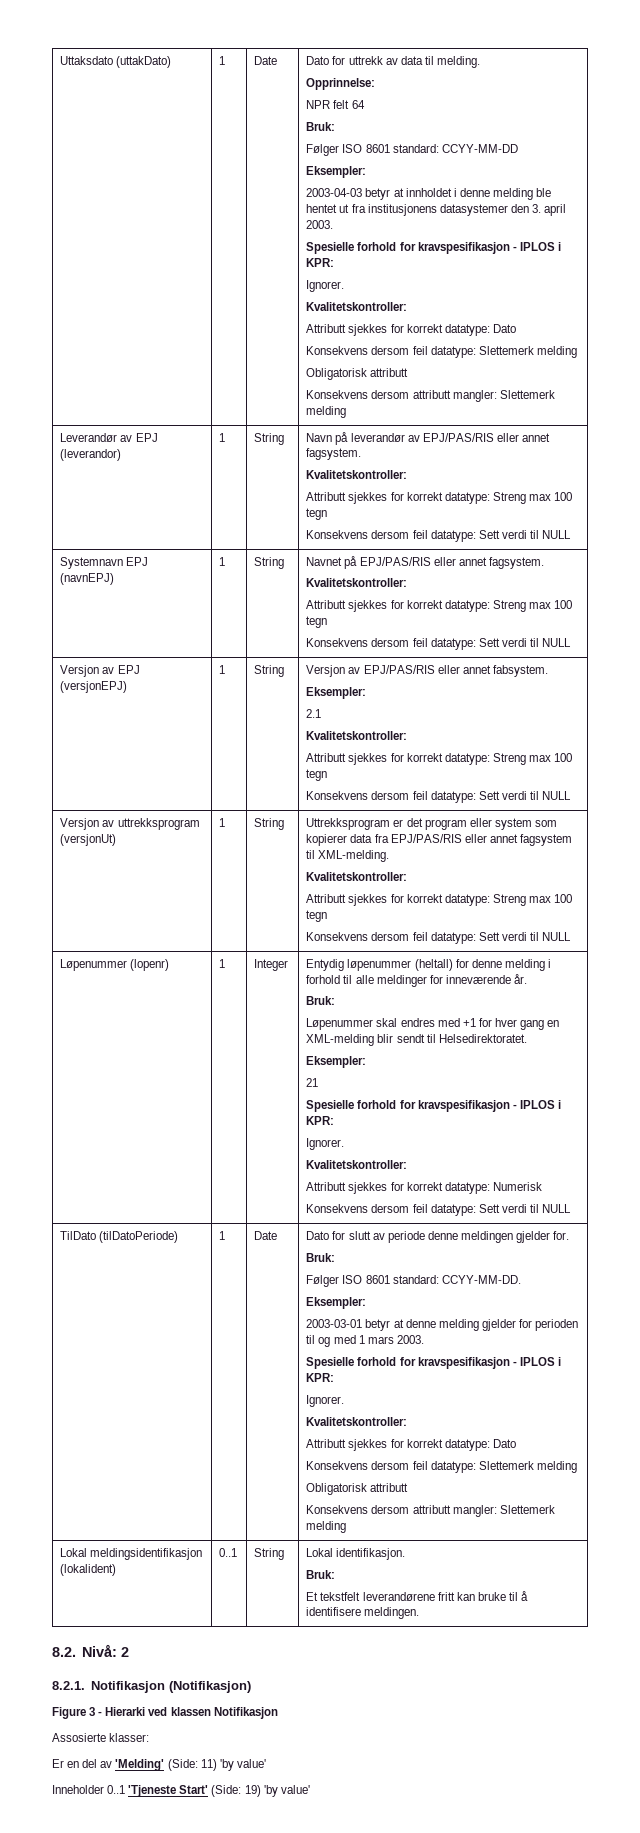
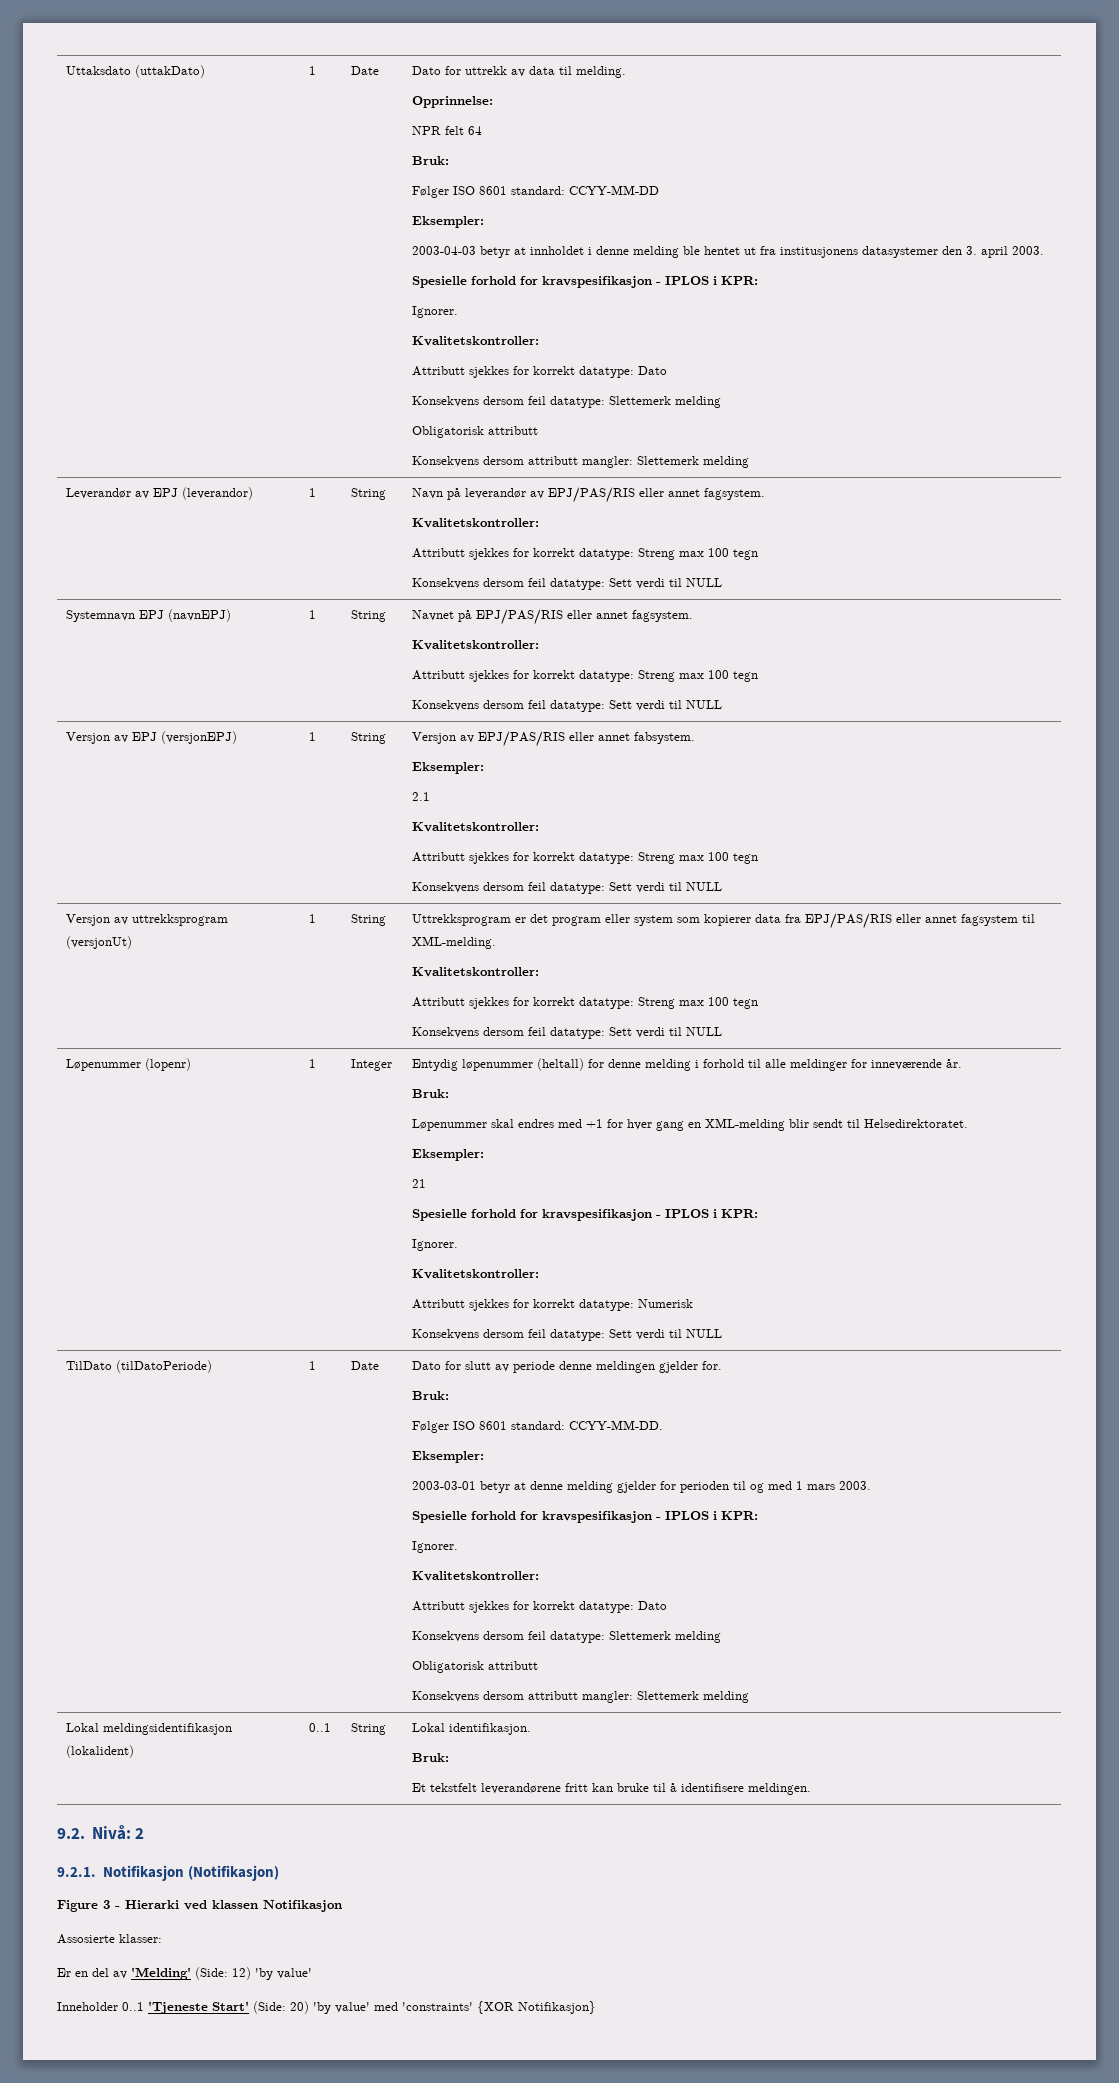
- 8.2. Nivå: 2
+ 9.2. Nivå: 2
- 8.2.1. Notifikasjon (Notifikasjon)
+ 9.2.1. Notifikasjon (Notifikasjon)
- Er en del av 'Melding' (Side: 11) 'by value'
+ Er en del av 'Melding' (Side: 12) 'by value'
- Inneholder 0..1 'Tjeneste Start' (Side: 19) 'by value'
+ Inneholder 0..1 'Tjeneste Start' (Side: 20) 'by value' med 'constraints' {XOR Notifikasjon}

